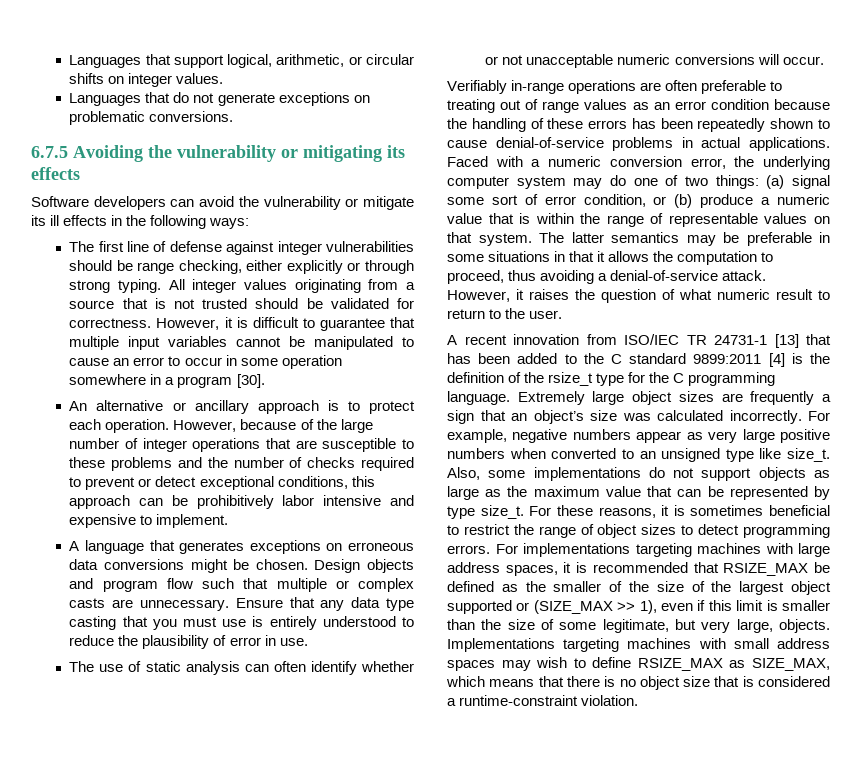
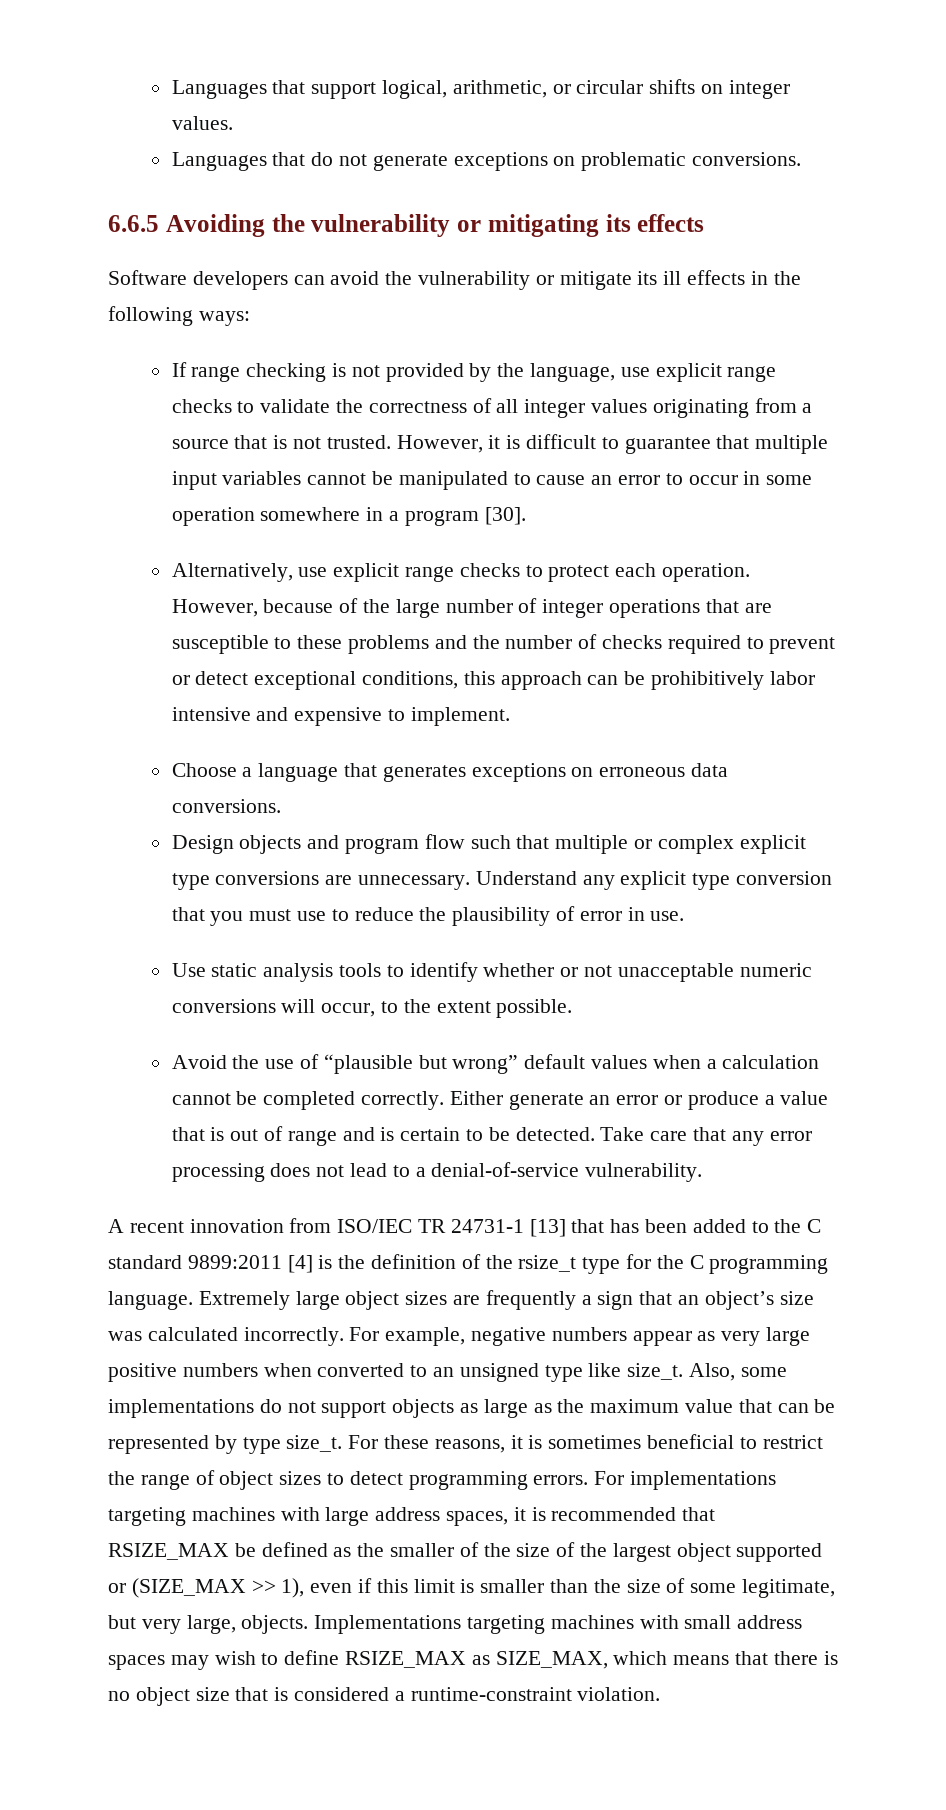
- 6.7.5 Avoiding the vulnerability or mitigating its effects
+ 6.6.5 Avoiding the vulnerability or mitigating its effects
- The first line of defense against integer vulnerabilities should be range checking, either explicitly or through strong typing. All integer values originating from a source that is not trusted should be validated for correctness.
+ If range checking is not provided by the language, use explicit range checks to validate the correctness of all integer values originating from a source that is not trusted.
- An alternative or ancillary approach is to protect each operation.
+ Alternatively, use explicit range checks to protect each operation.
- A language that generates exceptions on erroneous data conversions might be chosen. Design objects and program flow such that multiple or complex casts are unnecessary. Ensure that any data type casting that you must use is entirely understood to reduce the plausibility of error in use.
+ Choose a language that generates exceptions on erroneous data conversions.
+ Design objects and program flow such that multiple or complex explicit type conversions are unnecessary. Understand any explicit type conversion that you must use to reduce the plausibility of error in use.
- The use of static analysis can often identify whether or not unacceptable numeric conversions will occur.
- Verifiably in-range operations are often preferable to treating out of range values as an error condition because the handling of these errors has been repeatedly shown to cause denial-of-service problems in actual applications. Faced with a numeric conversion error, the underlying computer system may do one of two things: (a) signal some sort of error condition, or (b) produce a numeric value that is within the range of representable values on that system. The latter semantics may be preferable in some situations in that it allows the computation to proceed, thus avoiding a denial-of-service attack. However, it raises the question of what numeric result to return to the user.
+ Use static analysis tools to identify whether or not unacceptable numeric conversions will occur, to the extent possible.
+ Avoid the use of “plausible but wrong” default values when a calculation cannot be completed correctly. Either generate an error or produce a value that is out of range and is certain to be detected. Take care that any error processing does not lead to a denial-of-service vulnerability.

